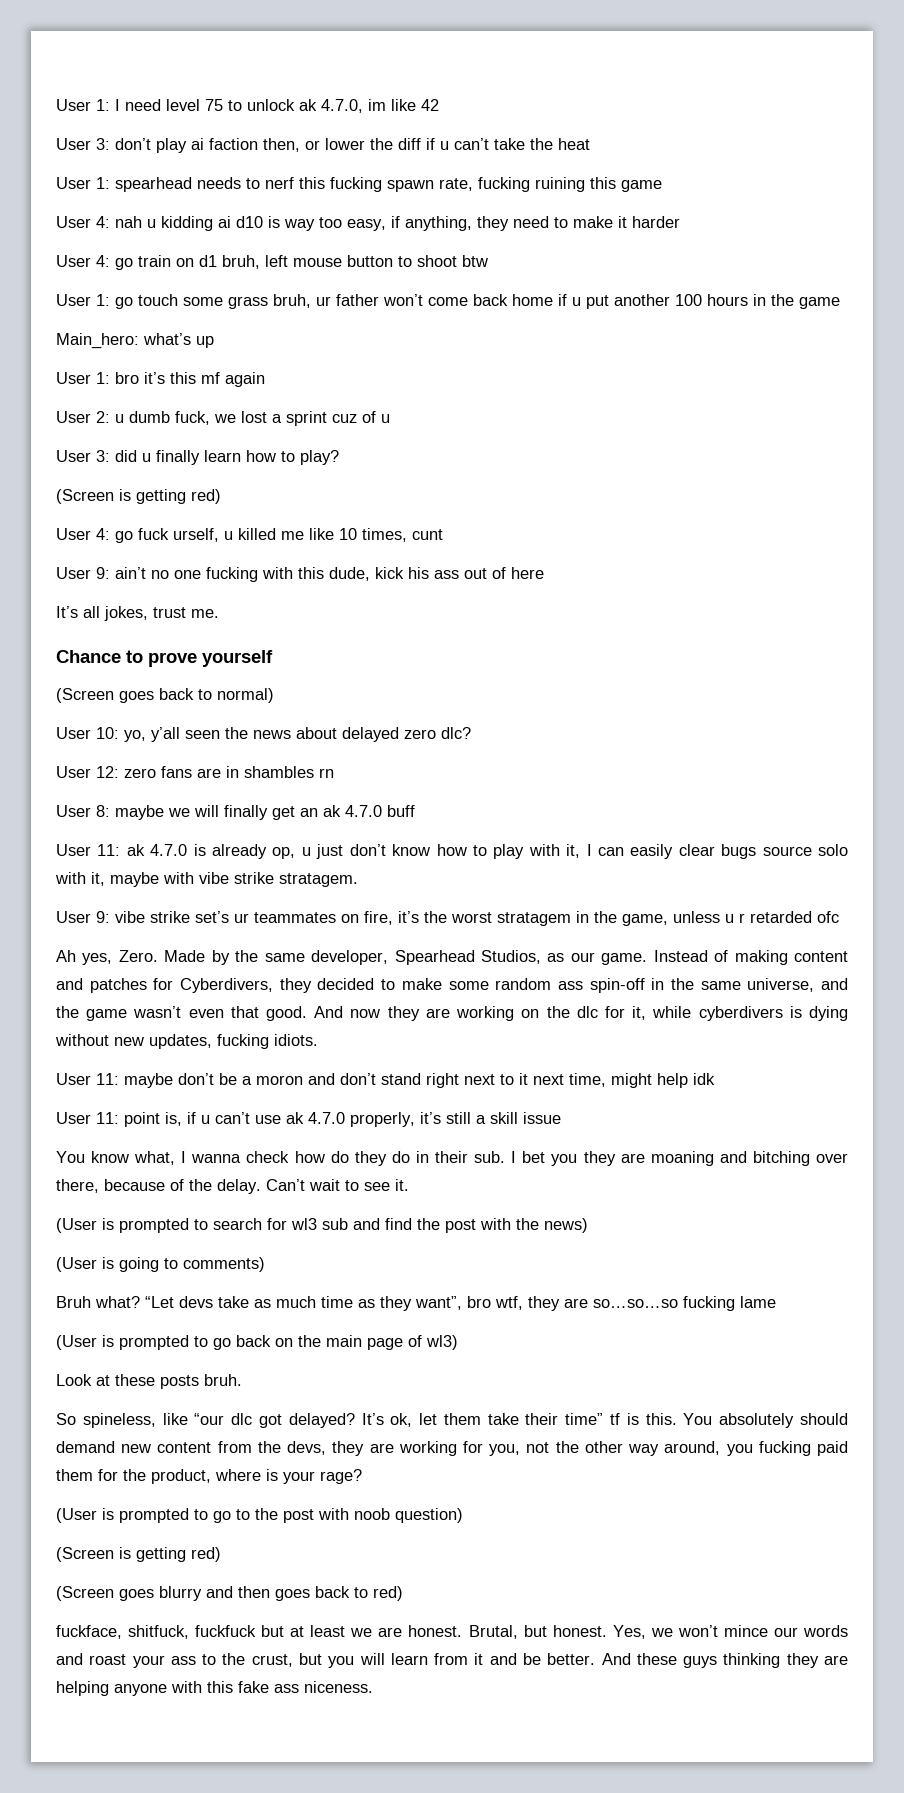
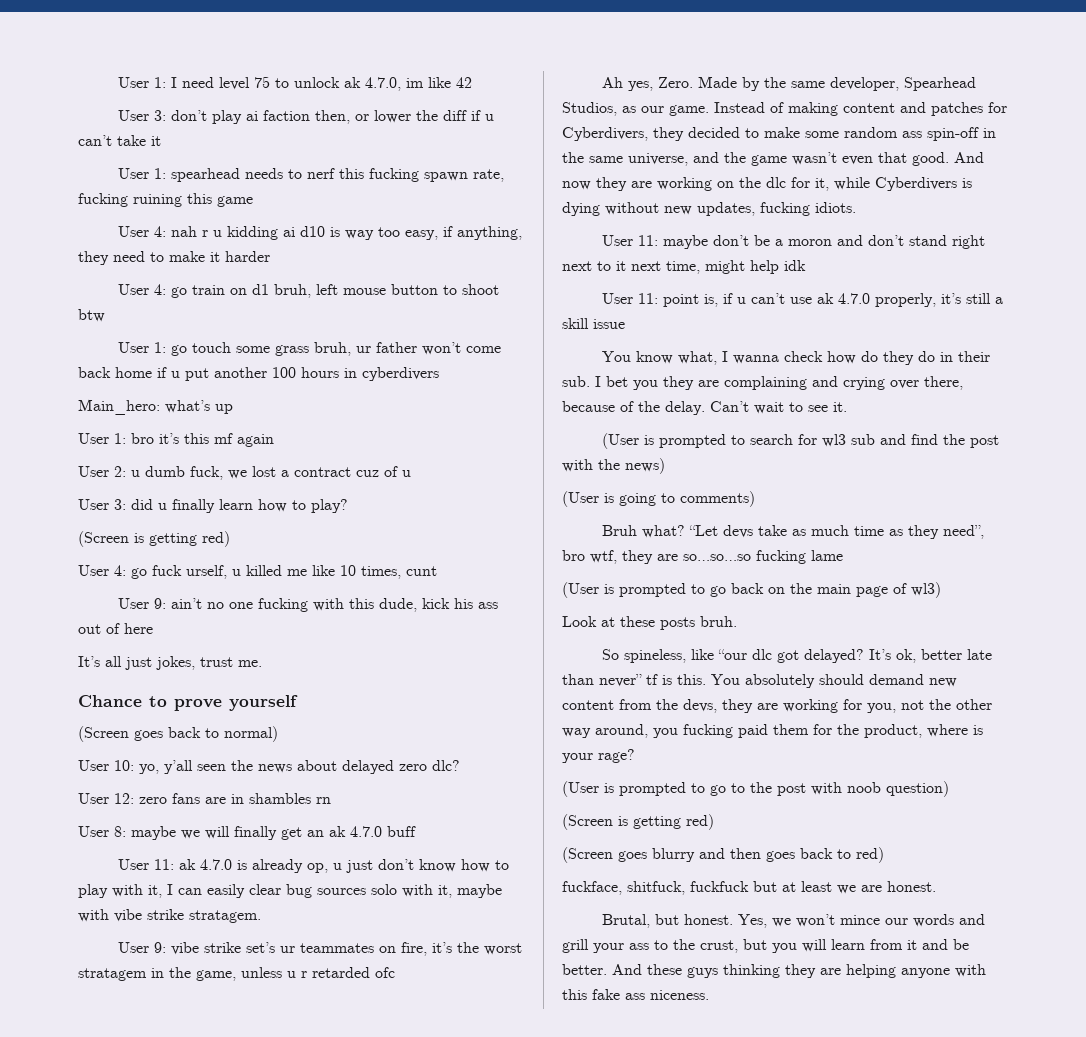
- User 3: don’t play ai faction then, or lower the diff if u can’t take the heat
+ User 3: don’t play ai faction then, or lower the diff if u can’t take it
- User 4: nah u kidding ai d10 is way too easy, if anything, they need to make it harder
+ User 4: nah r u kidding ai d10 is way too easy, if anything, they need to make it harder
- User 1: go touch some grass bruh, ur father won’t come back home if u put another 100 hours in the game
+ User 1: go touch some grass bruh, ur father won’t come back home if u put another 100 hours in cyberdivers
- User 2: u dumb fuck, we lost a sprint cuz of u
+ User 2: u dumb fuck, we lost a contract cuz of u
- It’s all jokes, trust me.
+ It’s all just jokes, trust me.
- User 11: ak 4.7.0 is already op, u just don’t know how to play with it, I can easily clear bugs source solo with it, maybe with vibe strike stratagem.
+ User 11: ak 4.7.0 is already op, u just don’t know how to play with it, I can easily clear bug sources solo with it, maybe with vibe strike stratagem.
- And now they are working on the dlc for it, while cyberdivers is dying without new updates, fucking idiots.
+ And now they are working on the dlc for it, while Cyberdivers is dying without new updates, fucking idiots.
- I bet you they are moaning and bitching over there, because of the delay.
+ I bet you they are complaining and crying over there, because of the delay.
- “Let devs take as much time as they want”, bro wtf, they are so…so…so fucking lame
+ “Let devs take as much time as they need”, bro wtf, they are so…so…so fucking lame
- It’s ok, let them take their time” tf is this.
+ It’s ok, better late than never” tf is this.
- fuckface, shitfuck, fuckfuck but at least we are honest. Brutal, but honest.
+ fuckface, shitfuck, fuckfuck but at least we are honest.
+ Brutal, but honest.
- Yes, we won’t mince our words and roast your ass to the crust, but you will learn from it and be better.
+ Yes, we won’t mince our words and grill your ass to the crust, but you will learn from it and be better.

